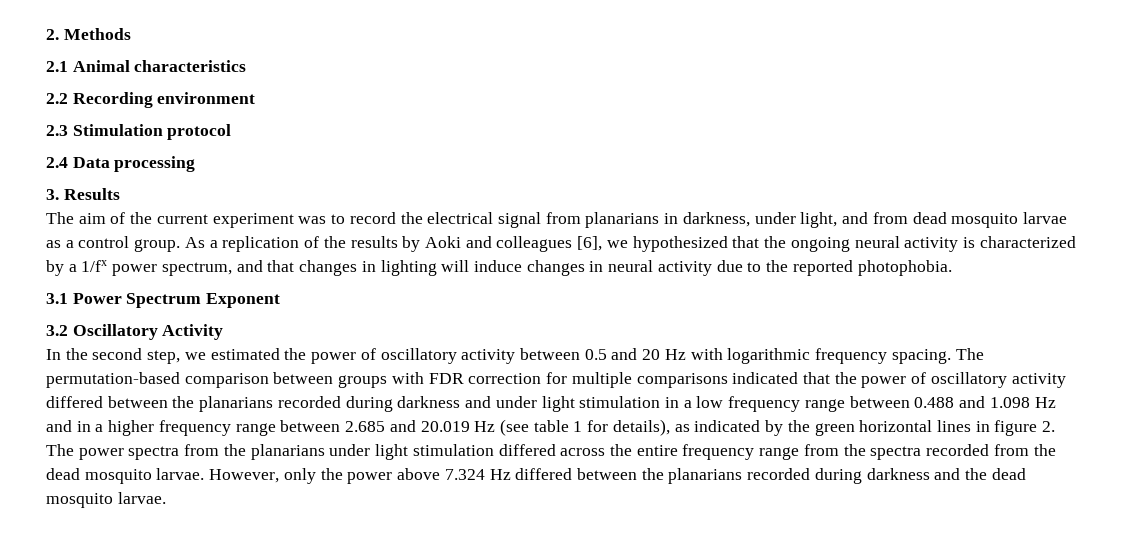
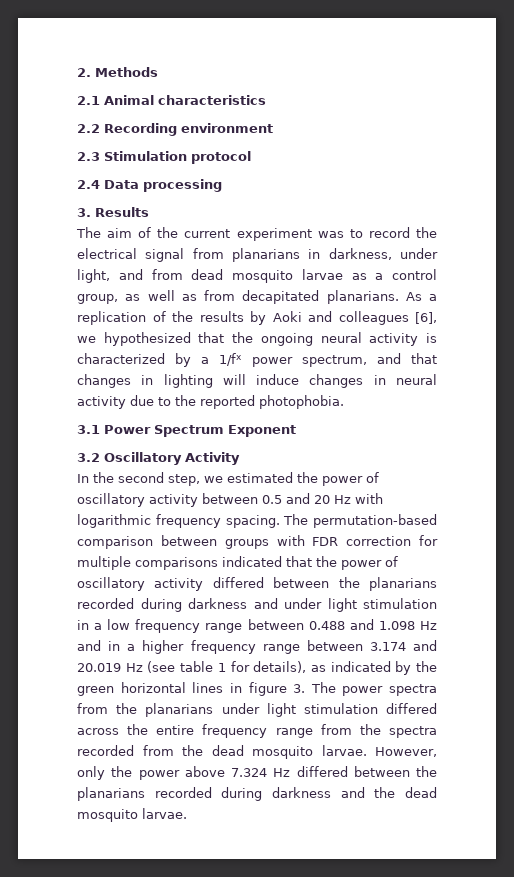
- The aim of the current experiment was to record the electrical signal from planarians in darkness, under light, and from dead mosquito larvae as a control group.
+ The aim of the current experiment was to record the electrical signal from planarians in darkness, under light, and from dead mosquito larvae as a control group, as well as from decapitated planarians.
- The permutation-based comparison between groups with FDR correction for multiple comparisons indicated that the power of oscillatory activity differed between the planarians recorded during darkness and under light stimulation in a low frequency range between 0.488 and 1.098 Hz and in a higher frequency range between 2.685 and 20.019 Hz (see table 1 for details), as indicated by the green horizontal lines in figure 2. The power spectra from the planarians under light stimulation differed across the entire frequency range from the spectra recorded from the dead mosquito larvae.
+ The permutation-based comparison between groups with FDR correction for multiple comparisons indicated that the power of oscillatory activity differed between the planarians recorded during darkness and under light stimulation in a low frequency range between 0.488 and 1.098 Hz and in a higher frequency range between 3.174 and 20.019 Hz (see table 1 for details), as indicated by the green horizontal lines in figure 3. The power spectra from the planarians under light stimulation differed across the entire frequency range from the spectra recorded from the dead mosquito larvae.

